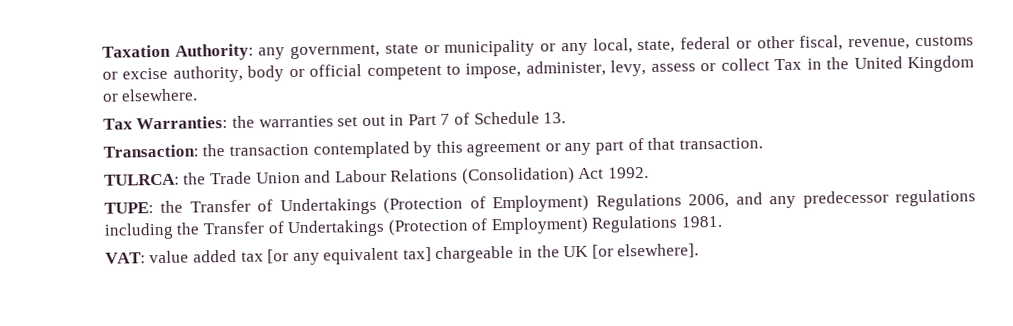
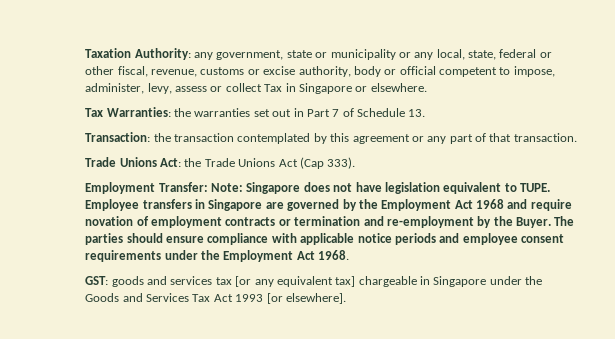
- Taxation Authority: any government, state or municipality or any local, state, federal or other fiscal, revenue, customs or excise authority, body or official competent to impose, administer, levy, assess or collect Tax in the United Kingdom or elsewhere.
+ Taxation Authority: any government, state or municipality or any local, state, federal or other fiscal, revenue, customs or excise authority, body or official competent to impose, administer, levy, assess or collect Tax in Singapore or elsewhere.
- TULRCA: the Trade Union and Labour Relations (Consolidation) Act 1992.
- TUPE: the Transfer of Undertakings (Protection of Employment) Regulations 2006, and any predecessor regulations including the Transfer of Undertakings (Protection of Employment) Regulations 1981.
- VAT: value added tax [or any equivalent tax] chargeable in the UK [or elsewhere].
+ Trade Unions Act: the Trade Unions Act (Cap 333).
+ Employment Transfer: Note: Singapore does not have legislation equivalent to TUPE. Employee transfers in Singapore are governed by the Employment Act 1968 and require novation of employment contracts or termination and re-employment by the Buyer. The parties should ensure compliance with applicable notice periods and employee consent requirements under the Employment Act 1968.
+ GST: goods and services tax [or any equivalent tax] chargeable in Singapore under the Goods and Services Tax Act 1993 [or elsewhere].

